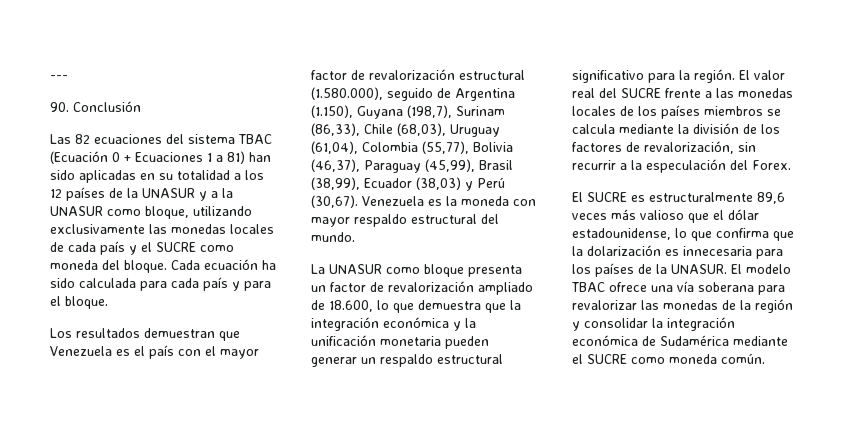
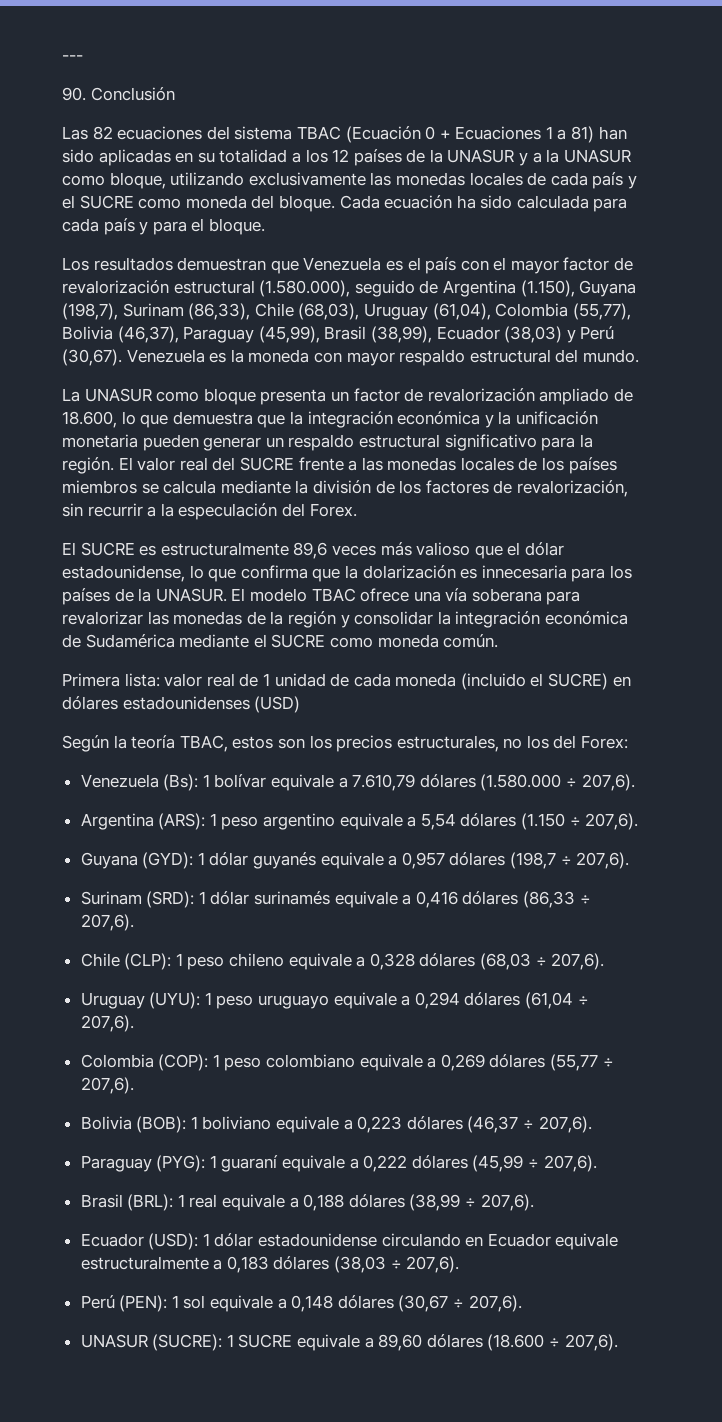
+ Primera lista: valor real de 1 unidad de cada moneda (incluido el SUCRE) en dólares estadounidenses (USD)
+ Según la teoría TBAC, estos son los precios estructurales, no los del Forex:
+ Venezuela (Bs): 1 bolívar equivale a 7.610,79 dólares (1.580.000 ÷ 207,6).
+ Argentina (ARS): 1 peso argentino equivale a 5,54 dólares (1.150 ÷ 207,6).
+ Guyana (GYD): 1 dólar guyanés equivale a 0,957 dólares (198,7 ÷ 207,6).
+ Surinam (SRD): 1 dólar surinamés equivale a 0,416 dólares (86,33 ÷ 207,6).
+ Chile (CLP): 1 peso chileno equivale a 0,328 dólares (68,03 ÷ 207,6).
+ Uruguay (UYU): 1 peso uruguayo equivale a 0,294 dólares (61,04 ÷ 207,6).
+ Colombia (COP): 1 peso colombiano equivale a 0,269 dólares (55,77 ÷ 207,6).
+ Bolivia (BOB): 1 boliviano equivale a 0,223 dólares (46,37 ÷ 207,6).
+ Paraguay (PYG): 1 guaraní equivale a 0,222 dólares (45,99 ÷ 207,6).
+ Brasil (BRL): 1 real equivale a 0,188 dólares (38,99 ÷ 207,6).
+ Ecuador (USD): 1 dólar estadounidense circulando en Ecuador equivale estructuralmente a 0,183 dólares (38,03 ÷ 207,6).
+ Perú (PEN): 1 sol equivale a 0,148 dólares (30,67 ÷ 207,6).
+ UNASUR (SUCRE): 1 SUCRE equivale a 89,60 dólares (18.600 ÷ 207,6).

